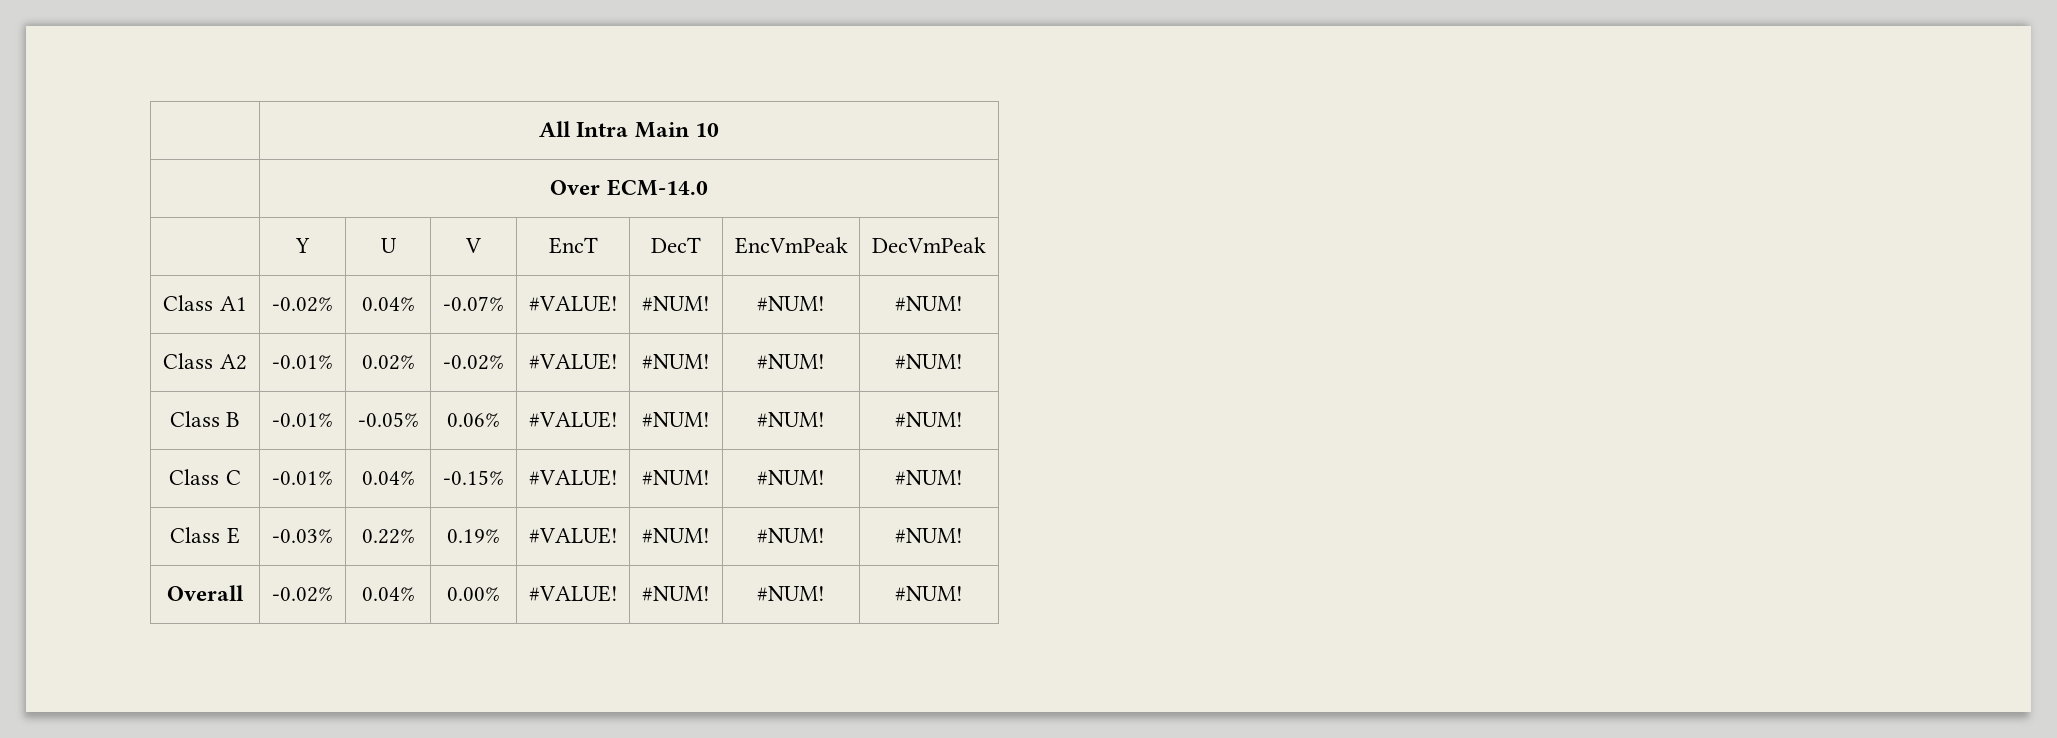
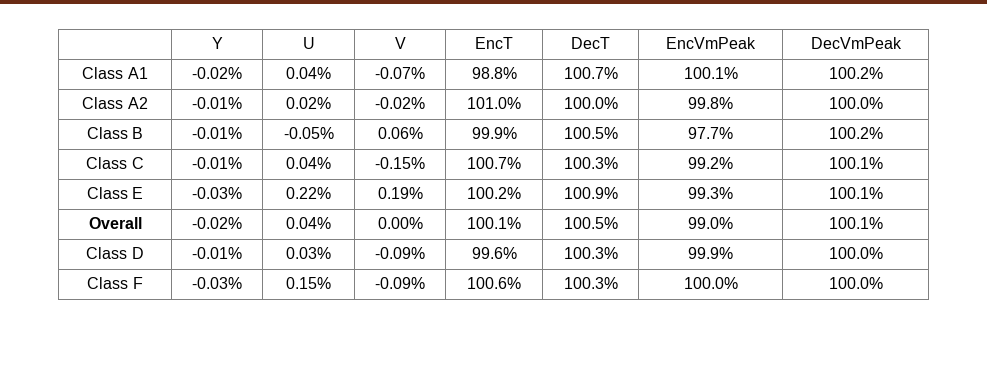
- | All Intra Main 10
- | Over ECM-14.0
- Class A1 | -0.02% | 0.04% | -0.07% | #VALUE! | #NUM! | #NUM! | #NUM!
+ Class A1 | -0.02% | 0.04% | -0.07% | 98.8% | 100.7% | 100.1% | 100.2%
- Class A2 | -0.01% | 0.02% | -0.02% | #VALUE! | #NUM! | #NUM! | #NUM!
+ Class A2 | -0.01% | 0.02% | -0.02% | 101.0% | 100.0% | 99.8% | 100.0%
- Class B | -0.01% | -0.05% | 0.06% | #VALUE! | #NUM! | #NUM! | #NUM!
+ Class B | -0.01% | -0.05% | 0.06% | 99.9% | 100.5% | 97.7% | 100.2%
- Class C | -0.01% | 0.04% | -0.15% | #VALUE! | #NUM! | #NUM! | #NUM!
+ Class C | -0.01% | 0.04% | -0.15% | 100.7% | 100.3% | 99.2% | 100.1%
- Class E | -0.03% | 0.22% | 0.19% | #VALUE! | #NUM! | #NUM! | #NUM!
+ Class E | -0.03% | 0.22% | 0.19% | 100.2% | 100.9% | 99.3% | 100.1%
- Overall | -0.02% | 0.04% | 0.00% | #VALUE! | #NUM! | #NUM! | #NUM!
+ Overall | -0.02% | 0.04% | 0.00% | 100.1% | 100.5% | 99.0% | 100.1%
+ Class D | -0.01% | 0.03% | -0.09% | 99.6% | 100.3% | 99.9% | 100.0%
+ Class F | -0.03% | 0.15% | -0.09% | 100.6% | 100.3% | 100.0% | 100.0%

